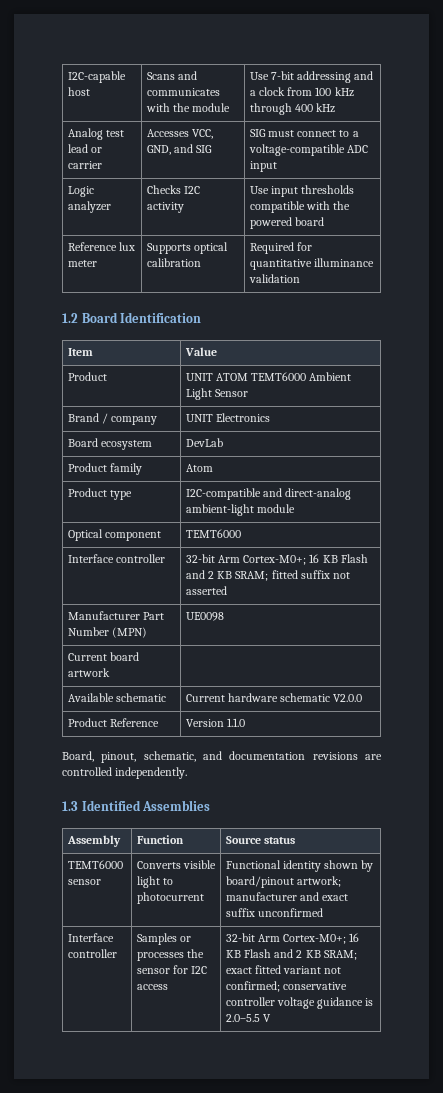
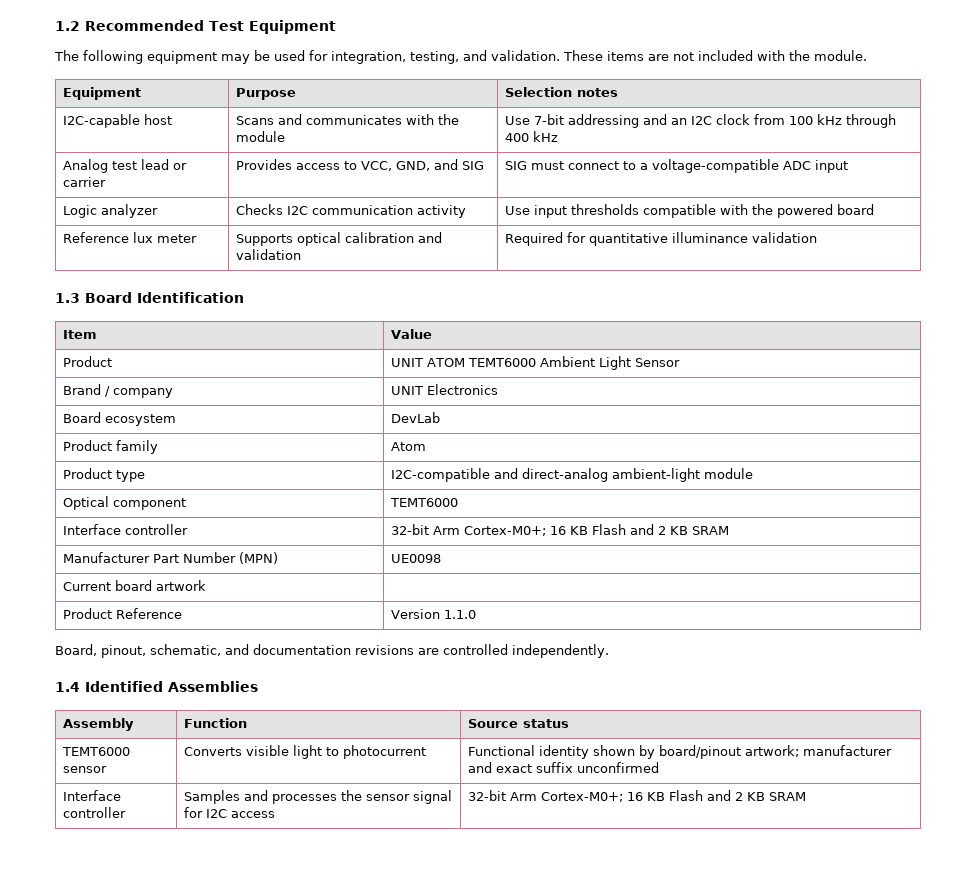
+ 1.2 Recommended Test Equipment
+ The following equipment may be used for integration, testing, and validation. These items are not included with the module.
+ Equipment | Purpose | Selection notes
- I2C-capable host | Scans and communicates with the module | Use 7-bit addressing and a clock from 100 kHz through 400 kHz
+ I2C-capable host | Scans and communicates with the module | Use 7-bit addressing and an I2C clock from 100 kHz through 400 kHz
- Analog test lead or carrier | Accesses VCC, GND, and SIG | SIG must connect to a voltage-compatible ADC input
+ Analog test lead or carrier | Provides access to VCC, GND, and SIG | SIG must connect to a voltage-compatible ADC input
- Logic analyzer | Checks I2C activity | Use input thresholds compatible with the powered board
+ Logic analyzer | Checks I2C communication activity | Use input thresholds compatible with the powered board
- Reference lux meter | Supports optical calibration | Required for quantitative illuminance validation
+ Reference lux meter | Supports optical calibration and validation | Required for quantitative illuminance validation
- 1.2 Board Identification
+ 1.3 Board Identification
- Interface controller | 32-bit Arm Cortex-M0+; 16 KB Flash and 2 KB SRAM; fitted suffix not asserted
+ Interface controller | 32-bit Arm Cortex-M0+; 16 KB Flash and 2 KB SRAM
- Available schematic | Current hardware schematic V2.0.0
- 1.3 Identified Assemblies
+ 1.4 Identified Assemblies
- Interface controller | Samples or processes the sensor for I2C access | 32-bit Arm Cortex-M0+; 16 KB Flash and 2 KB SRAM; exact fitted variant not confirmed; conservative controller voltage guidance is 2.0–5.5 V
+ Interface controller | Samples and processes the sensor signal for I2C access | 32-bit Arm Cortex-M0+; 16 KB Flash and 2 KB SRAM

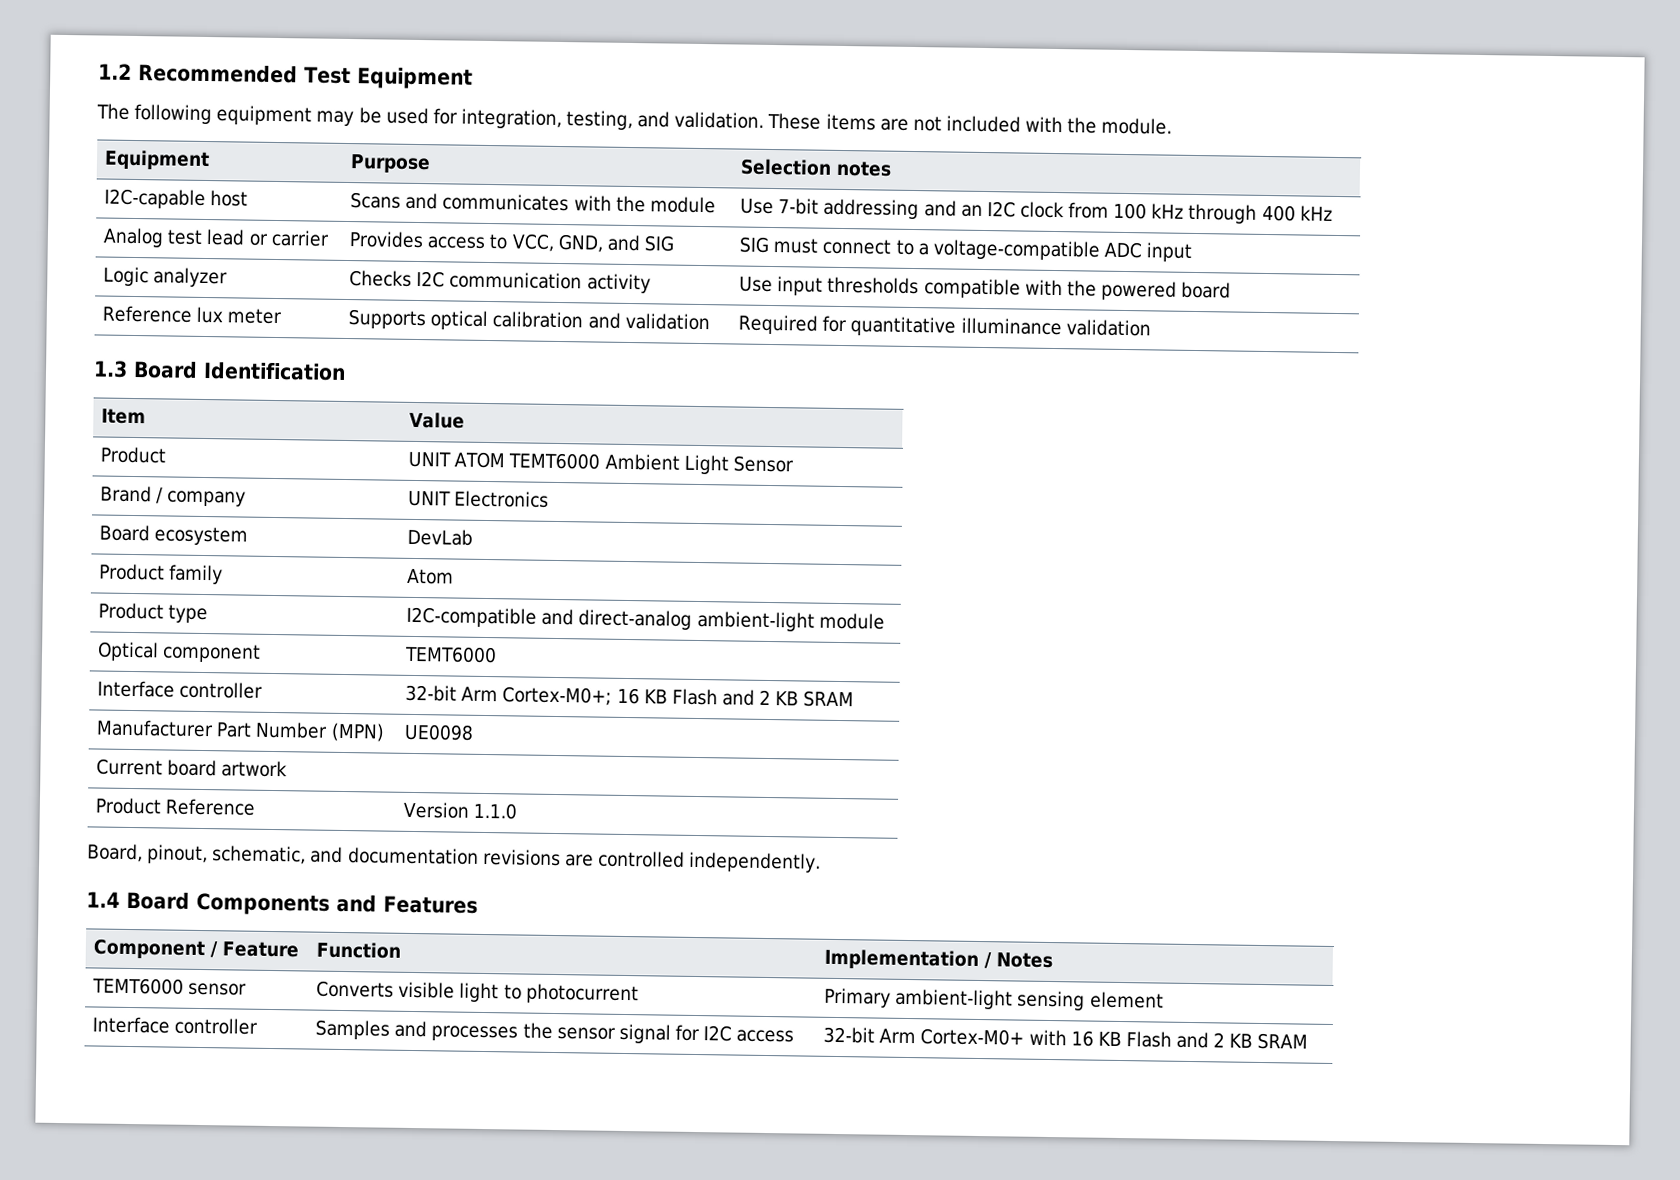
- 1.4 Identified Assemblies
- Assembly | Function | Source status
+ 1.4 Board Components and Features
+ Component / Feature | Function | Implementation / Notes
- TEMT6000 sensor | Converts visible light to photocurrent | Functional identity shown by board/pinout artwork; manufacturer and exact suffix unconfirmed
+ TEMT6000 sensor | Converts visible light to photocurrent | Primary ambient-light sensing element
- Interface controller | Samples and processes the sensor signal for I2C access | 32-bit Arm Cortex-M0+; 16 KB Flash and 2 KB SRAM
+ Interface controller | Samples and processes the sensor signal for I2C access | 32-bit Arm Cortex-M0+ with 16 KB Flash and 2 KB SRAM

